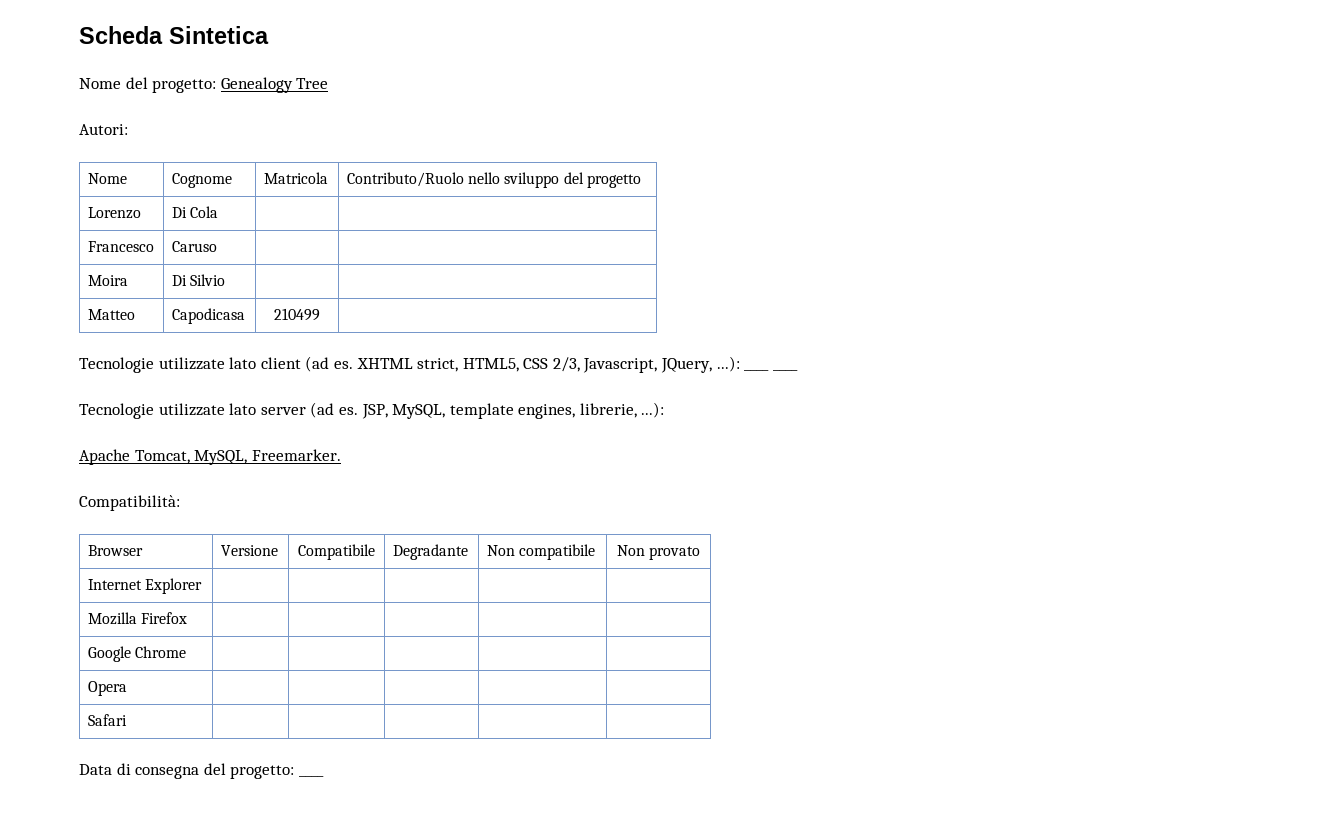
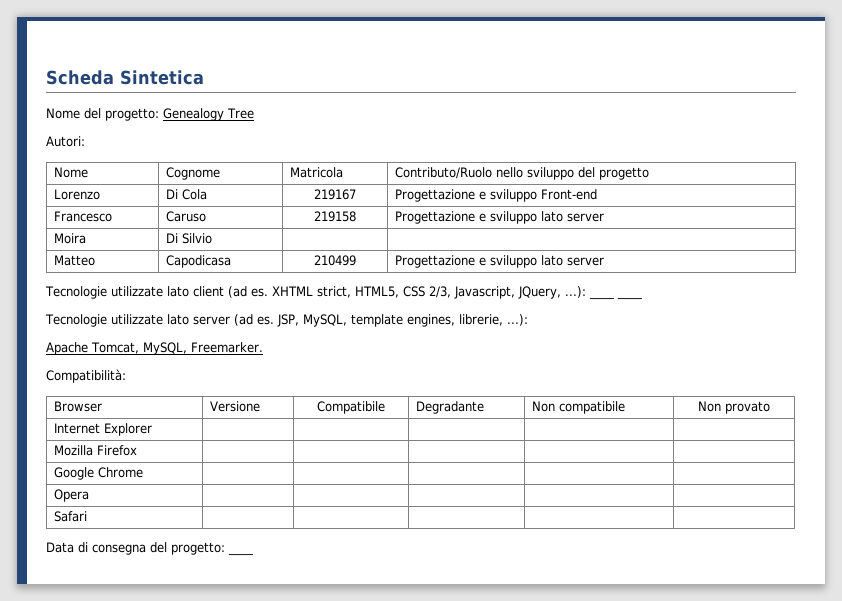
- Lorenzo | Di Cola | |
- Francesco | Caruso | |
+ Lorenzo | Di Cola | 219167 | Progettazione e sviluppo Front-end
+ Francesco | Caruso | 219158 | Progettazione e sviluppo lato server
- Matteo | Capodicasa | 210499 |
+ Matteo | Capodicasa | 210499 | Progettazione e sviluppo lato server

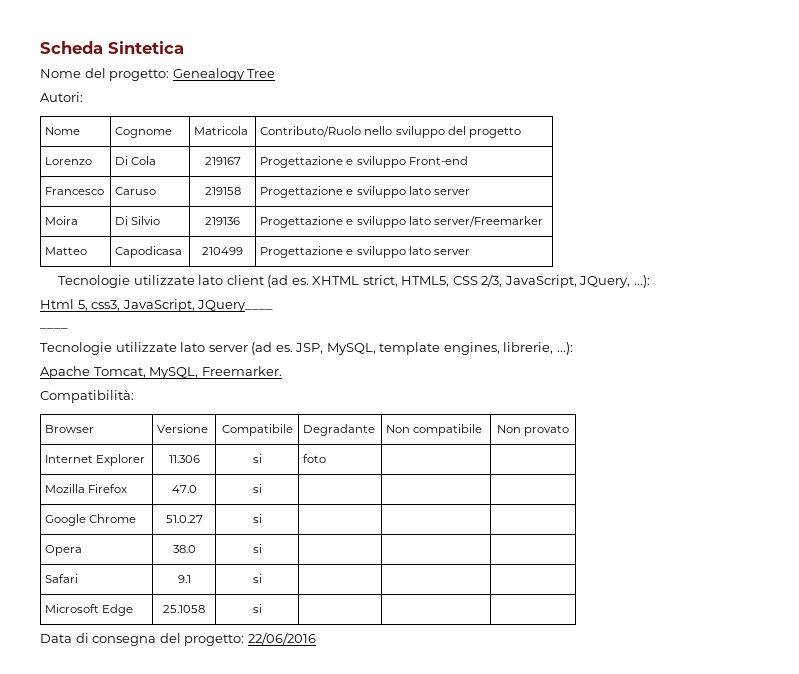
- Moira | Di Silvio | |
+ Moira | Di Silvio | 219136 | Progettazione e sviluppo lato server/Freemarker
- XHTML strict, HTML5, CSS 2/3, Javascript, JQuery, ...): ____ ____
+ XHTML strict, HTML5, CSS 2/3, JavaScript, JQuery, ...):
+ Html 5, css3, JavaScript, JQuery____
+ ____
- Internet Explorer | | | | |
+ Internet Explorer | 11.306 | si | foto | |
- Mozilla Firefox | | | | |
+ Mozilla Firefox | 47.0 | si | | |
- Google Chrome | | | | |
+ Google Chrome | 51.0.27 | si | | |
- Opera | | | | |
+ Opera | 38.0 | si | | |
- Safari | | | | |
+ Safari | 9.1 | si | | |
+ Microsoft Edge | 25.1058 | si | | |
- Data di consegna del progetto: ____
+ Data di consegna del progetto: 22/06/2016

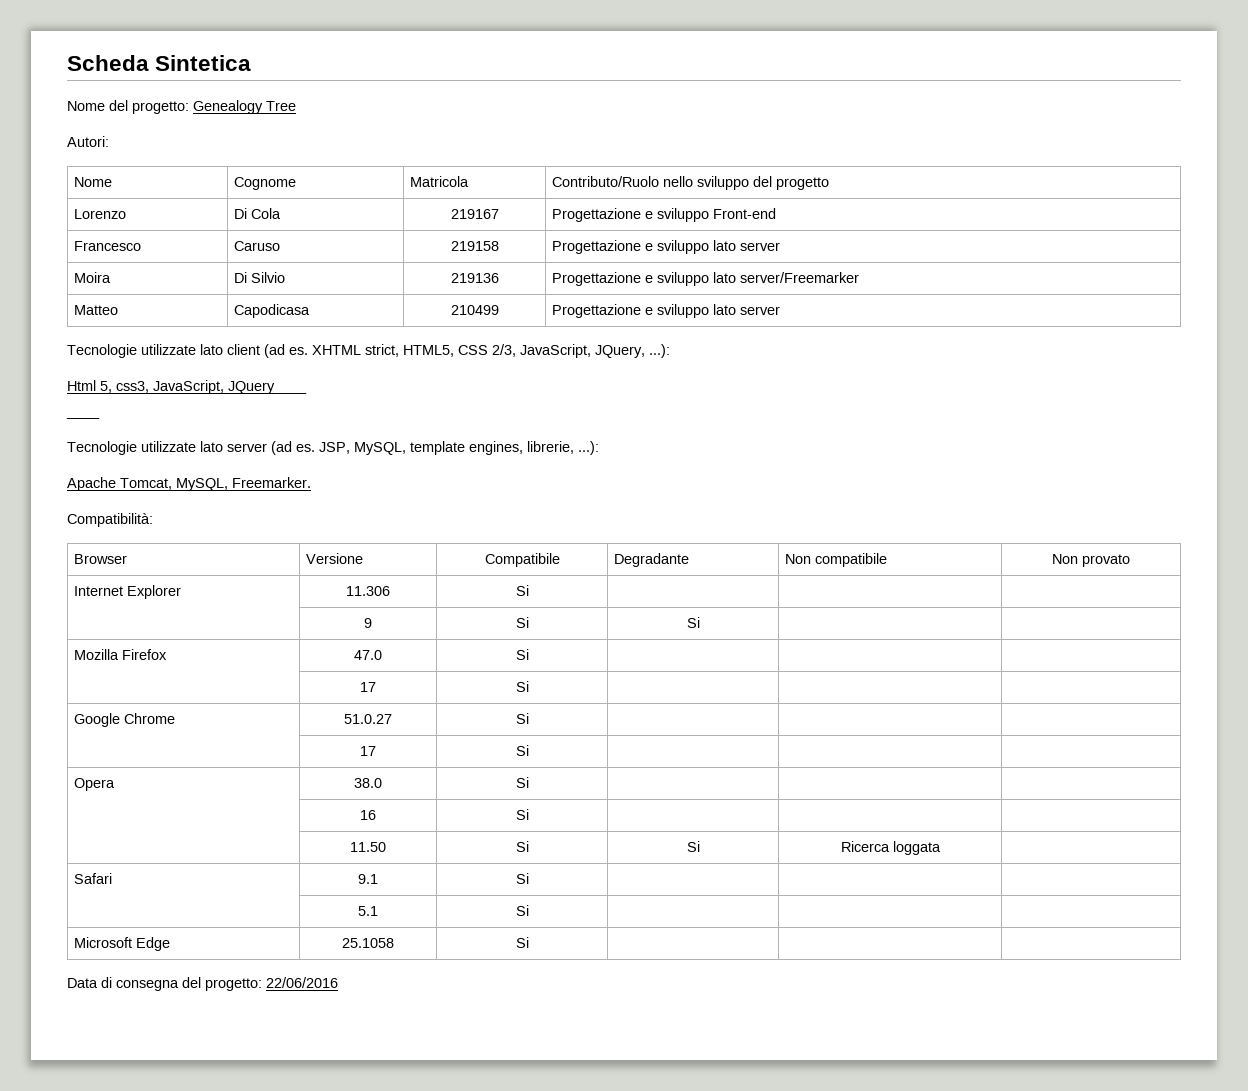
- Internet Explorer | 11.306 | si | foto | |
+ Internet Explorer | 11.306 | Si | | |
+ | 9 | Si | Si | |
- Mozilla Firefox | 47.0 | si | | |
+ Mozilla Firefox | 47.0 | Si | | |
+ | 17 | Si | | |
- Google Chrome | 51.0.27 | si | | |
+ Google Chrome | 51.0.27 | Si | | |
+ | 17 | Si | | |
- Opera | 38.0 | si | | |
+ Opera | 38.0 | Si | | |
+ | 16 | Si | | |
+ | 11.50 | Si | Si | Ricerca loggata |
- Safari | 9.1 | si | | |
+ Safari | 9.1 | Si | | |
+ | 5.1 | Si | | |
- Microsoft Edge | 25.1058 | si | | |
+ Microsoft Edge | 25.1058 | Si | | |

